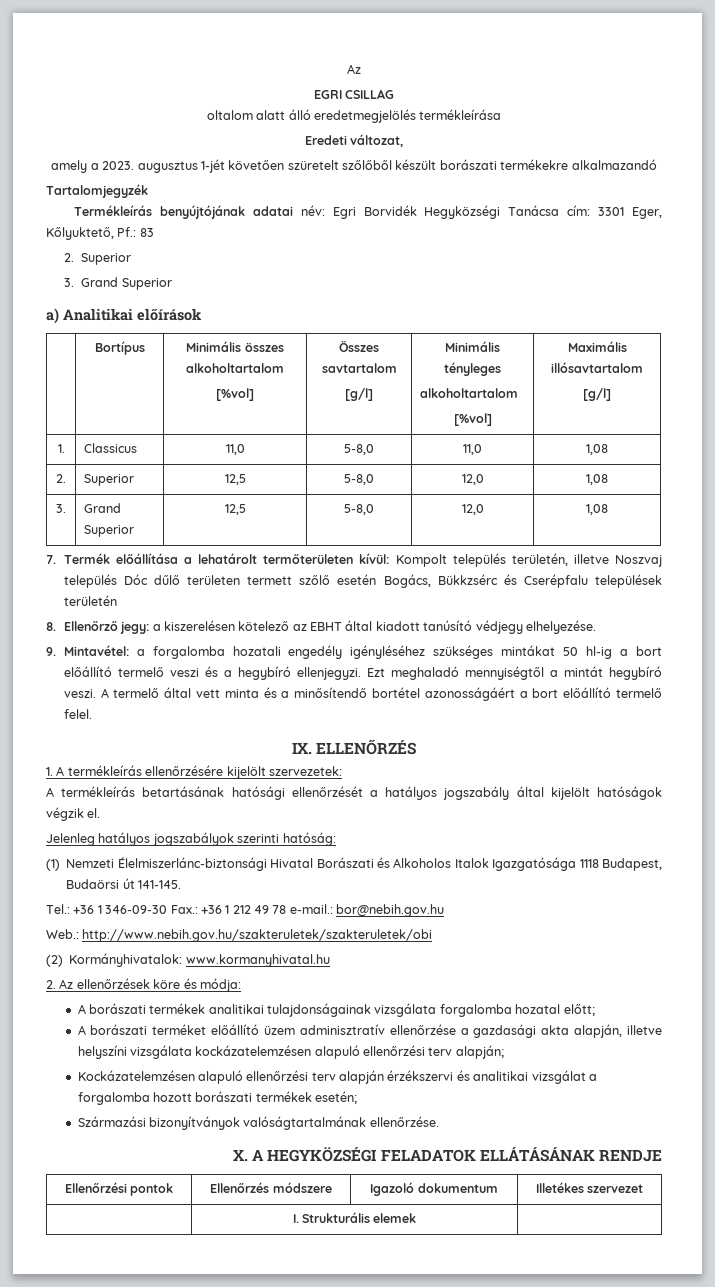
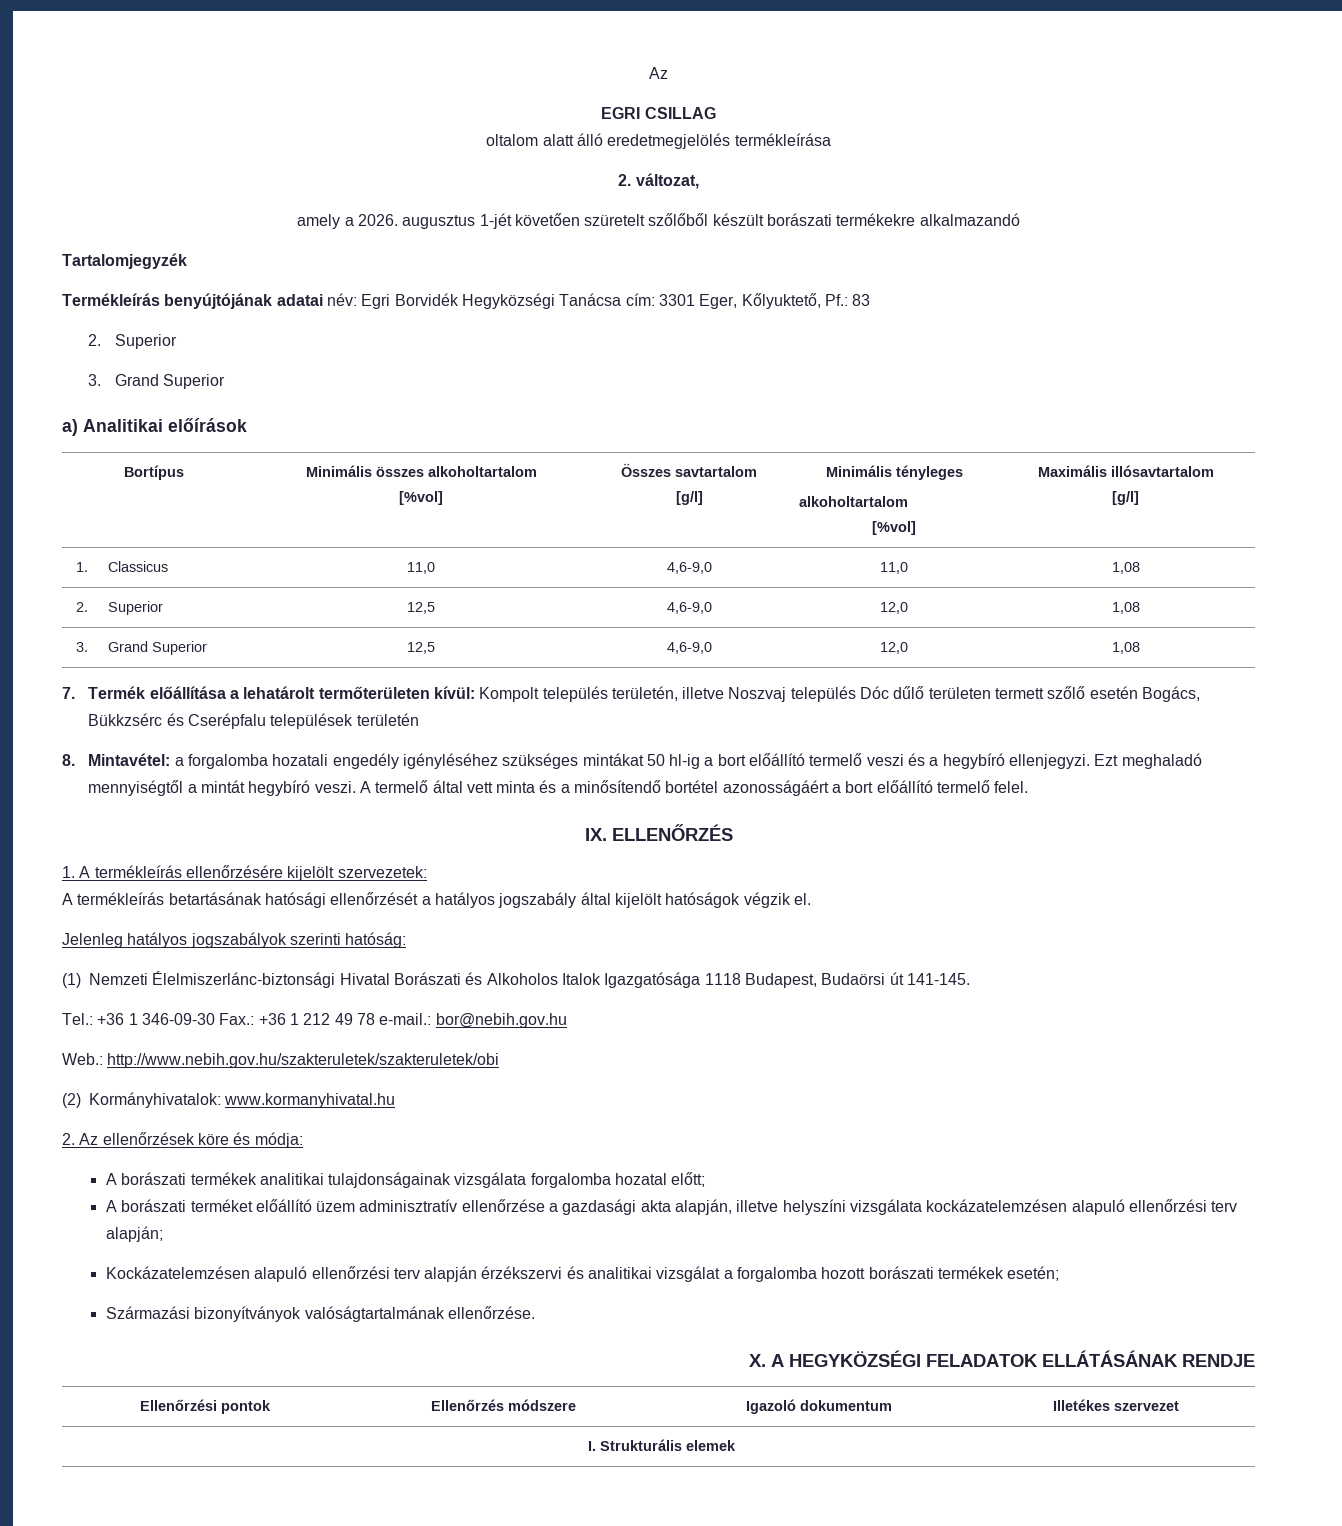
- Eredeti változat,
+ 2. változat,
- amely a 2023. augusztus 1-jét követően szüretelt szőlőből készült borászati termékekre alkalmazandó
+ amely a 2026. augusztus 1-jét követően szüretelt szőlőből készült borászati termékekre alkalmazandó
- 1. | Classicus | 11,0 | 5-8,0 | 11,0 | 1,08
+ 1. | Classicus | 11,0 | 4,6-9,0 | 11,0 | 1,08
- 2. | Superior | 12,5 | 5-8,0 | 12,0 | 1,08
+ 2. | Superior | 12,5 | 4,6-9,0 | 12,0 | 1,08
- 3. | Grand Superior | 12,5 | 5-8,0 | 12,0 | 1,08
+ 3. | Grand Superior | 12,5 | 4,6-9,0 | 12,0 | 1,08
- 8. Ellenőrző jegy: a kiszerelésen kötelező az EBHT által kiadott tanúsító védjegy elhelyezése.
- 9. Mintavétel: a forgalomba hozatali engedély igényléséhez szükséges mintákat 50 hl-ig a bort előállító termelő veszi és a hegybíró ellenjegyzi.
+ 8. Mintavétel: a forgalomba hozatali engedély igényléséhez szükséges mintákat 50 hl-ig a bort előállító termelő veszi és a hegybíró ellenjegyzi.

